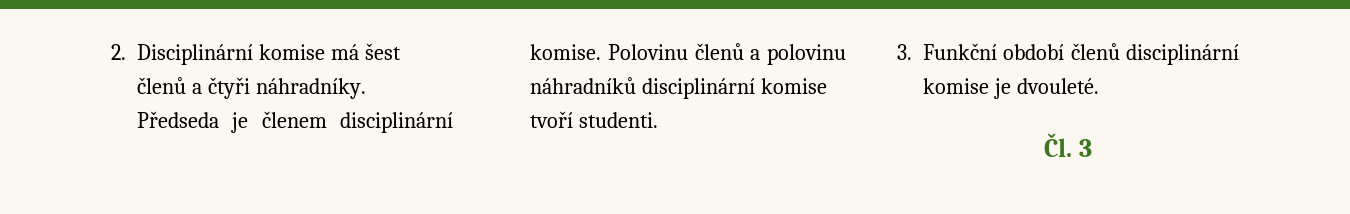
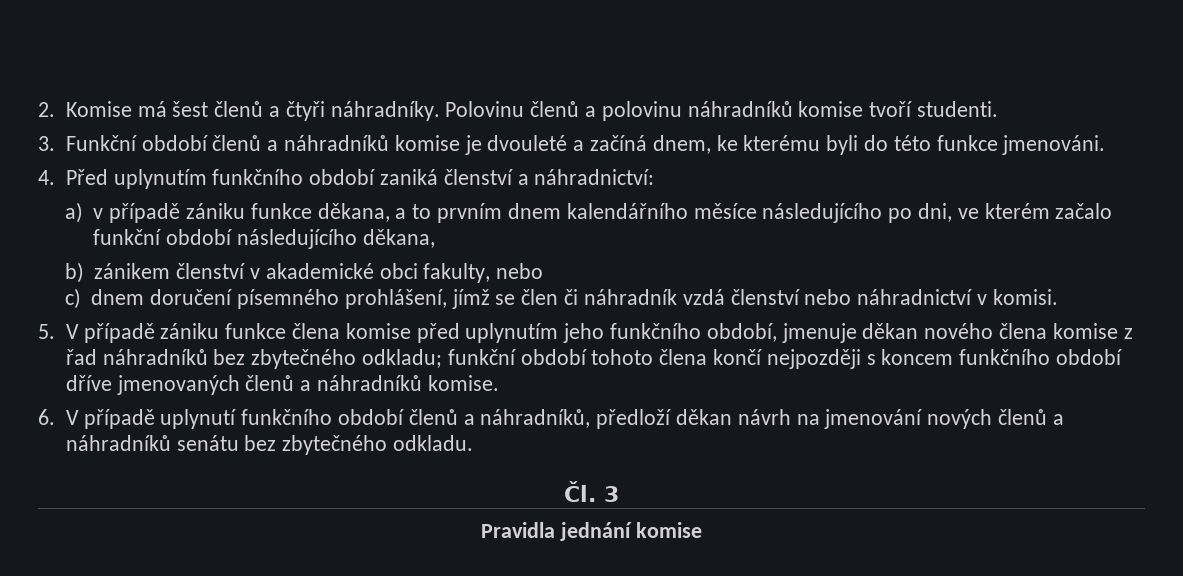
- 2. Disciplinární komise má šest členů a čtyři náhradníky.
+ 2. Komise má šest členů a čtyři náhradníky.
- Předseda je členem disciplinární komise.
- Polovinu členů a polovinu náhradníků disciplinární komise tvoří studenti.
+ Polovinu členů a polovinu náhradníků komise tvoří studenti.
- 3. Funkční období členů disciplinární komise je dvouleté.
+ 3. Funkční období členů a náhradníků komise je dvouleté a začíná dnem, ke kterému byli do této funkce jmenováni.
+ 4. Před uplynutím funkčního období zaniká členství a náhradnictví:
+ a) v případě zániku funkce děkana, a to prvním dnem kalendářního měsíce následujícího po dni, ve kterém začalo funkční období následujícího děkana,
+ b) zánikem členství v akademické obci fakulty, nebo
+ c) dnem doručení písemného prohlášení, jímž se člen či náhradník vzdá členství nebo náhradnictví v komisi.
+ 5. V případě zániku funkce člena komise před uplynutím jeho funkčního období, jmenuje děkan nového člena komise z řad náhradníků bez zbytečného odkladu; funkční období tohoto člena končí nejpozději s koncem funkčního období dříve jmenovaných členů a náhradníků komise.
+ 6. V případě uplynutí funkčního období členů a náhradníků, předloží děkan návrh na jmenování nových členů a náhradníků senátu bez zbytečného odkladu.
+ Pravidla jednání komise

